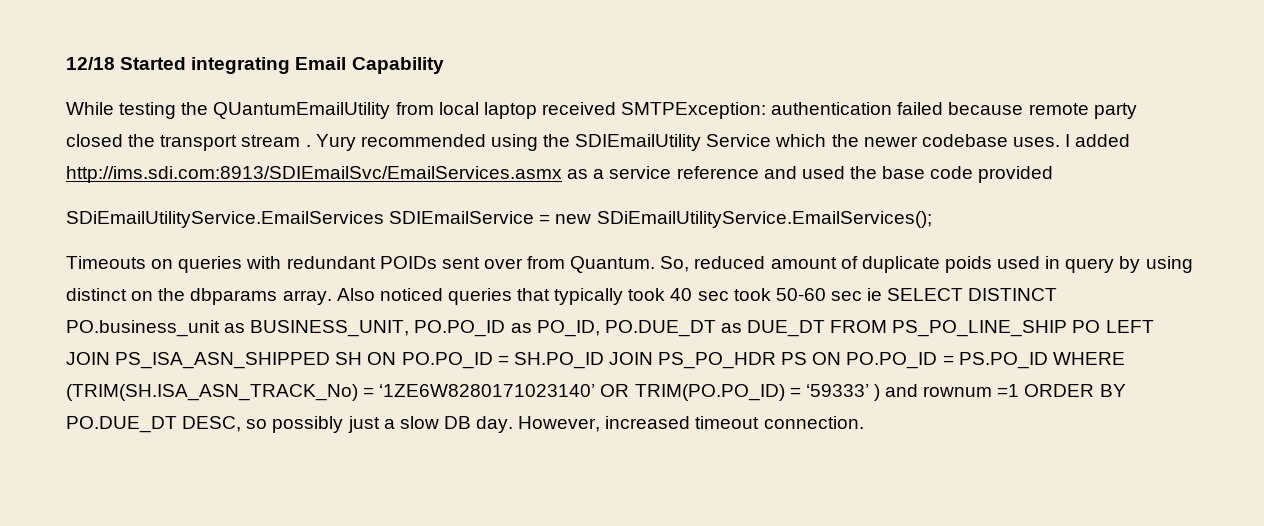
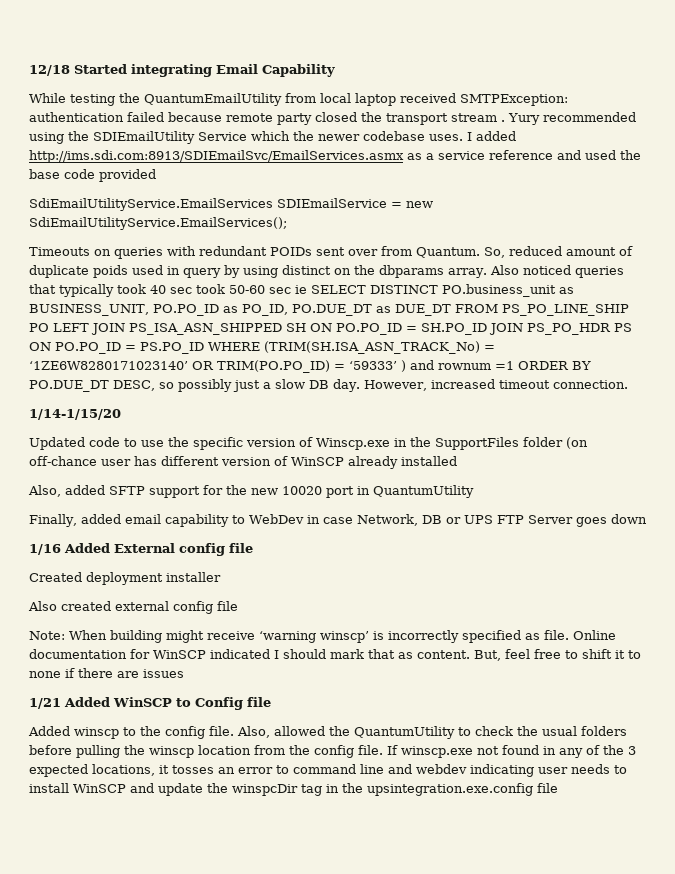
- While testing the QUantumEmailUtility from local laptop received SMTPException: authentication failed because remote party closed the transport stream .
+ While testing the QuantumEmailUtility from local laptop received SMTPException: authentication failed because remote party closed the transport stream .
- SDiEmailUtilityService.EmailServices SDIEmailService = new SDiEmailUtilityService.EmailServices();
+ SdiEmailUtilityService.EmailServices SDIEmailService = new SdiEmailUtilityService.EmailServices();
+ 1/14-1/15/20
+ Updated code to use the specific version of Winscp.exe in the SupportFiles folder (on off-chance user has different version of WinSCP already installed
+ Also, added SFTP support for the new 10020 port in QuantumUtility
+ Finally, added email capability to WebDev in case Network, DB or UPS FTP Server goes down
+ 1/16 Added External config file
+ Created deployment installer
+ Also created external config file
+ Note: When building might receive ‘warning winscp’ is incorrectly specified as file. Online documentation for WinSCP indicated I should mark that as content. But, feel free to shift it to none if there are issues
+ 1/21 Added WinSCP to Config file
+ Added winscp to the config file. Also, allowed the QuantumUtility to check the usual folders before pulling the winscp location from the config file. If winscp.exe not found in any of the 3 expected locations, it tosses an error to command line and webdev indicating user needs to install WinSCP and update the winspcDir tag in the upsintegration.exe.config file

